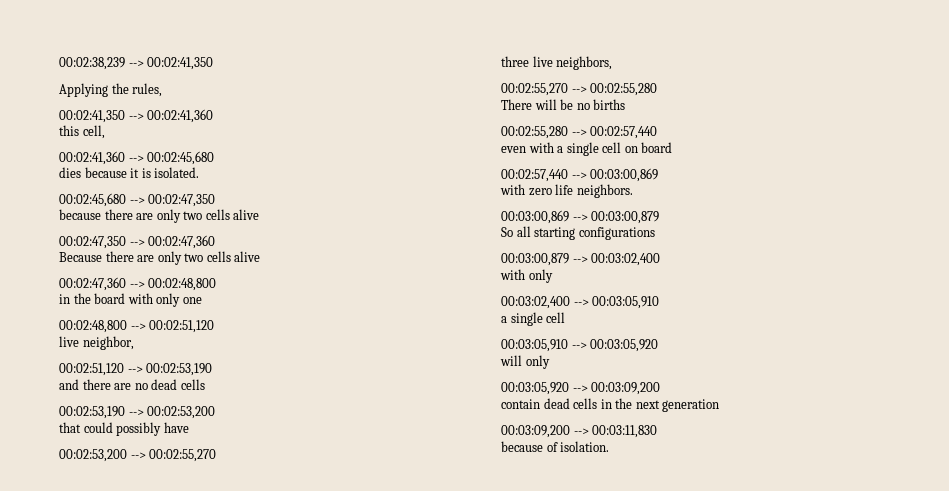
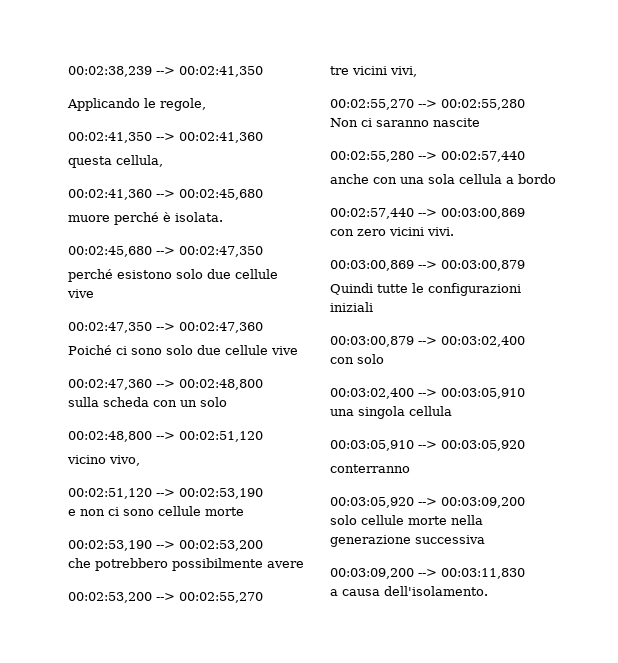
- Applying the rules,
+ Applicando le regole,
- this cell,
+ questa cellula,
- dies because it is isolated.
+ muore perché è isolata.
  00:02:45,680 --> 00:02:47,350
- because there are only two cells alive
+ perché esistono solo due cellule vive
  00:02:47,350 --> 00:02:47,360
- Because there are only two cells alive
+ Poiché ci sono solo due cellule vive
  00:02:47,360 --> 00:02:48,800
- in the board with only one
+ sulla scheda con un solo
- live neighbor,
+ vicino vivo,
- and there are no dead cells
+ e non ci sono cellule morte
- that could possibly have
+ che potrebbero possibilmente avere
- three live neighbors,
+ tre vicini vivi,
- There will be no births
+ Non ci saranno nascite
  00:02:55,280 --> 00:02:57,440
- even with a single cell on board
+ anche con una sola cellula a bordo
- with zero life neighbors.
+ con zero vicini vivi.
- So all starting configurations
+ Quindi tutte le configurazioni iniziali
  00:03:00,879 --> 00:03:02,400
- with only
+ con solo
  00:03:02,400 --> 00:03:05,910
- a single cell
+ una singola cellula
- will only
+ conterranno
- contain dead cells in the next generation
+ solo cellule morte nella generazione successiva
- because of isolation.
+ a causa dell'isolamento.

